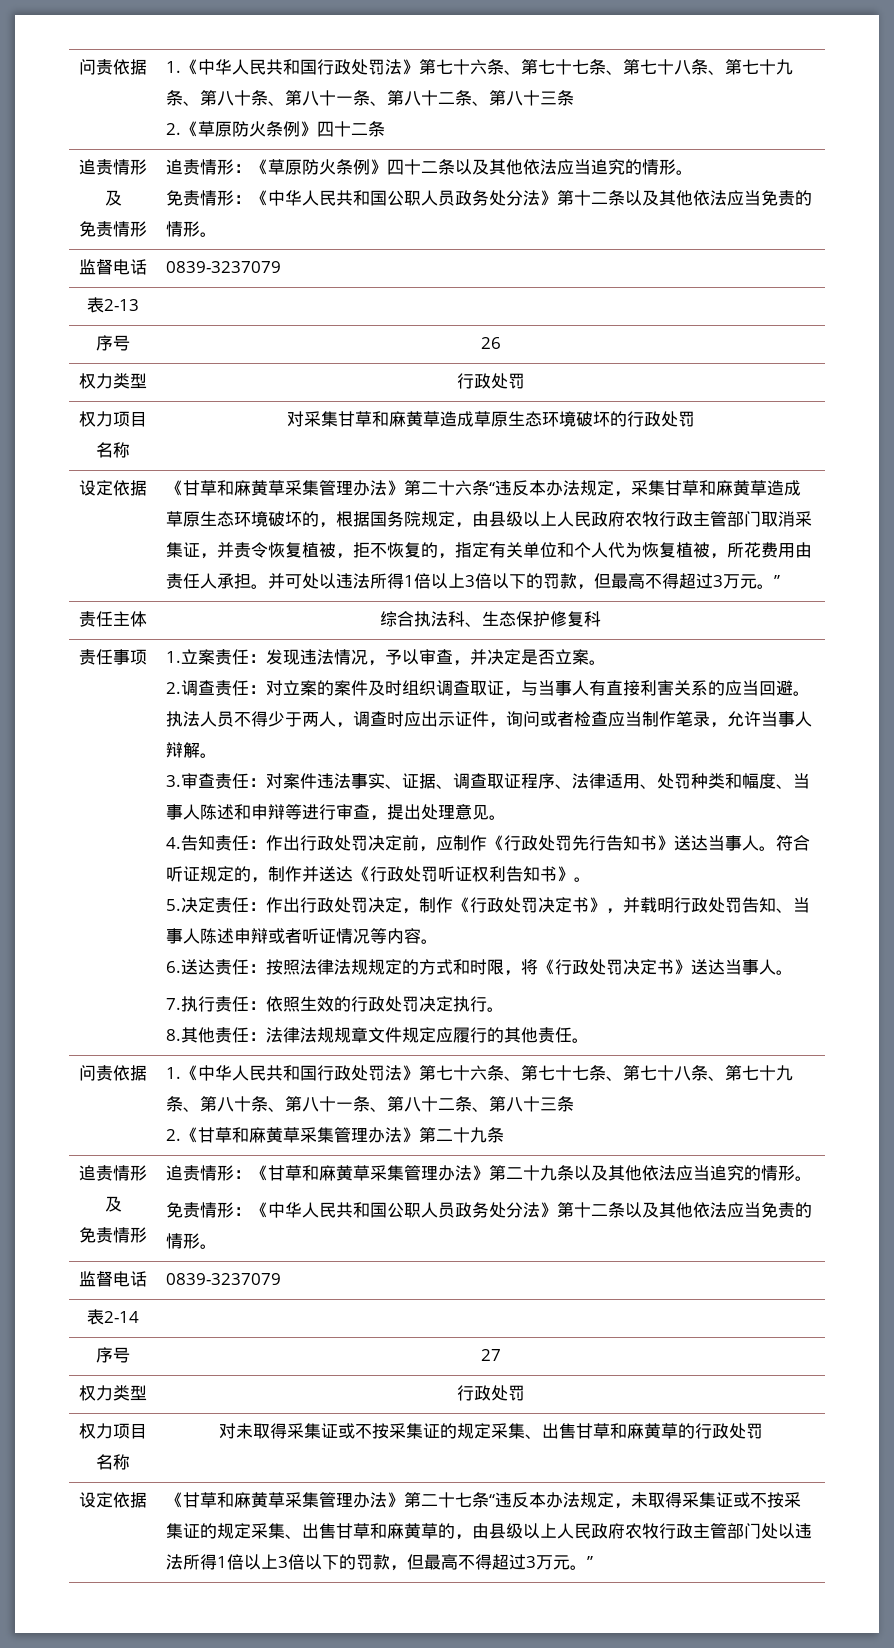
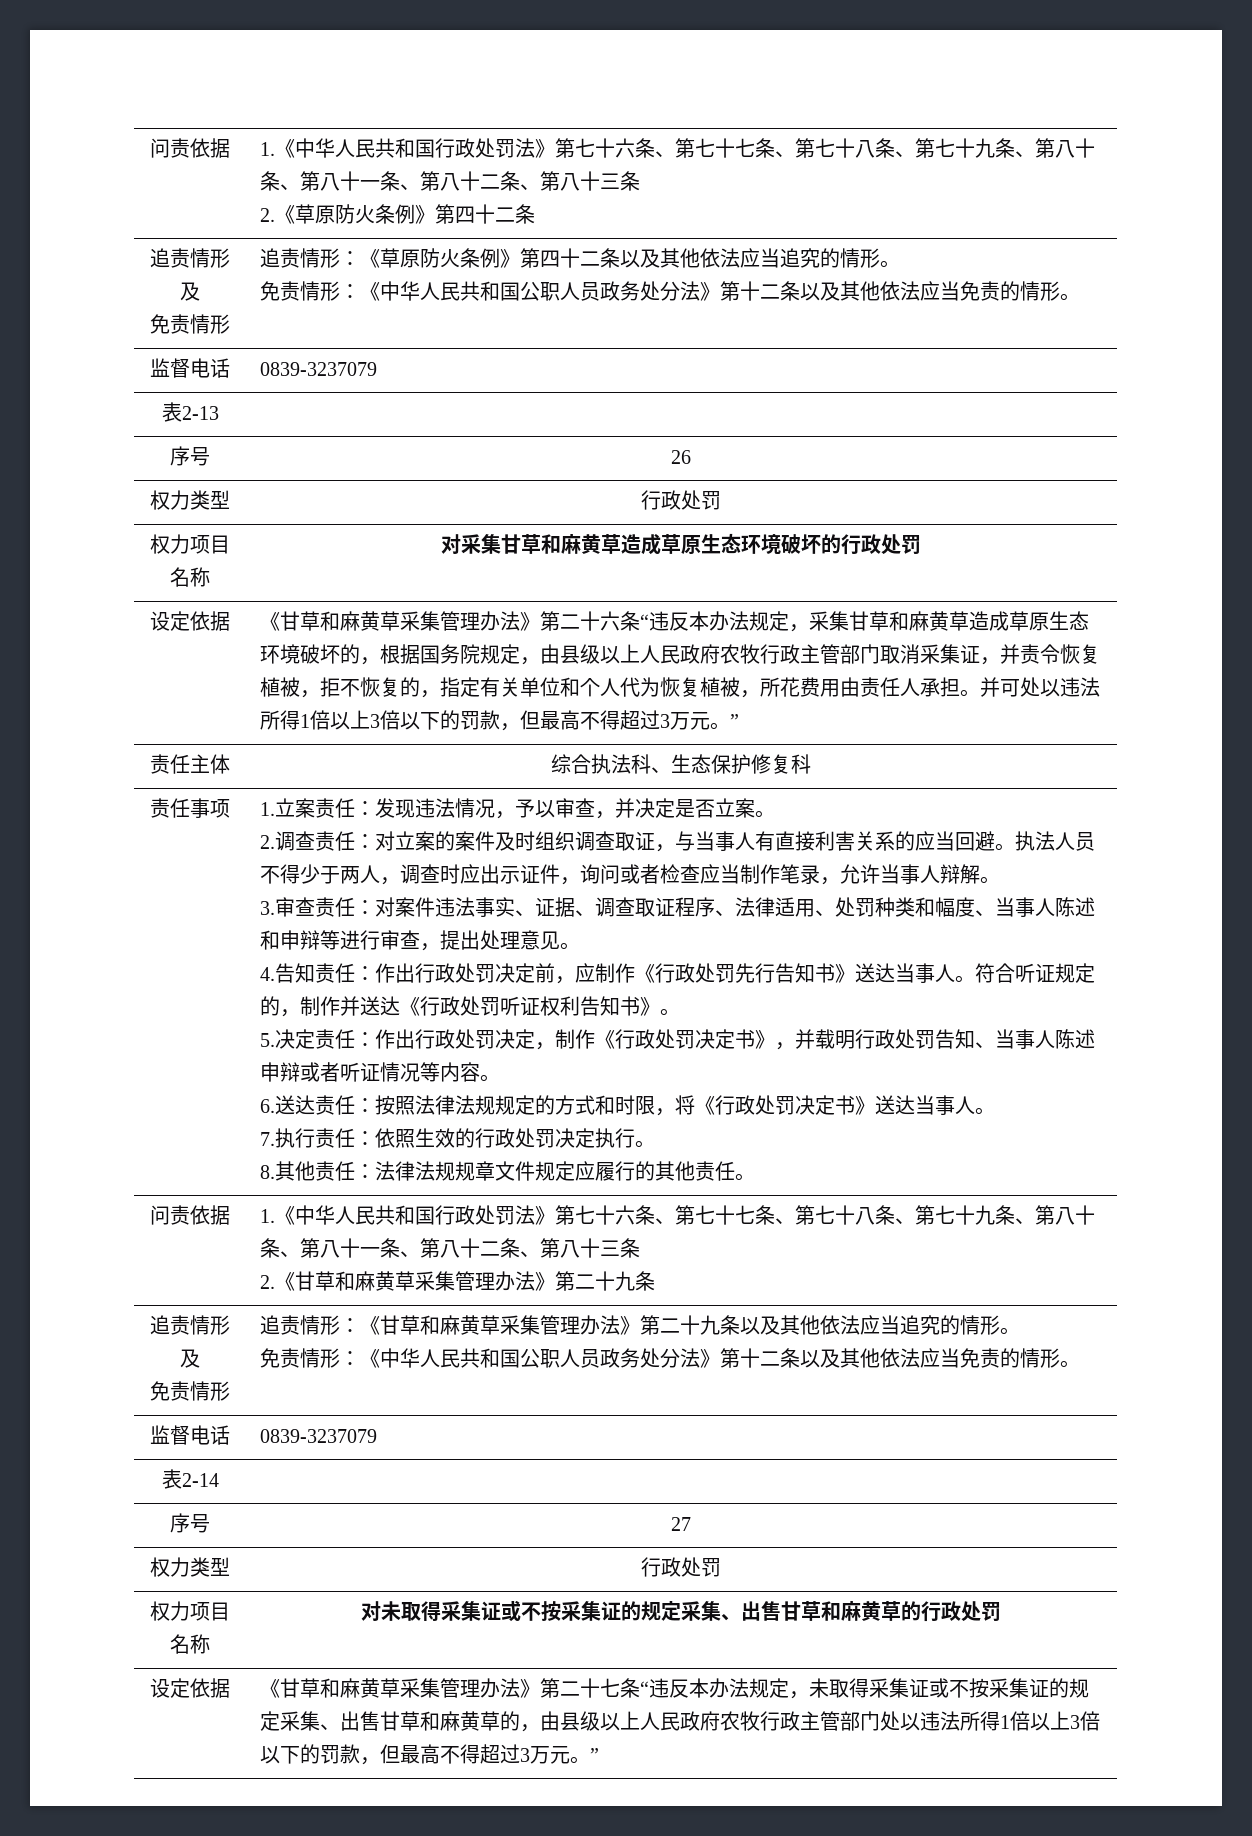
- 2.《草原防火条例》四十二条
+ 2.《草原防火条例》第四十二条
- 追责情形：《草原防火条例》四十二条以及其他依法应当追究的情形。
+ 追责情形：《草原防火条例》第四十二条以及其他依法应当追究的情形。

